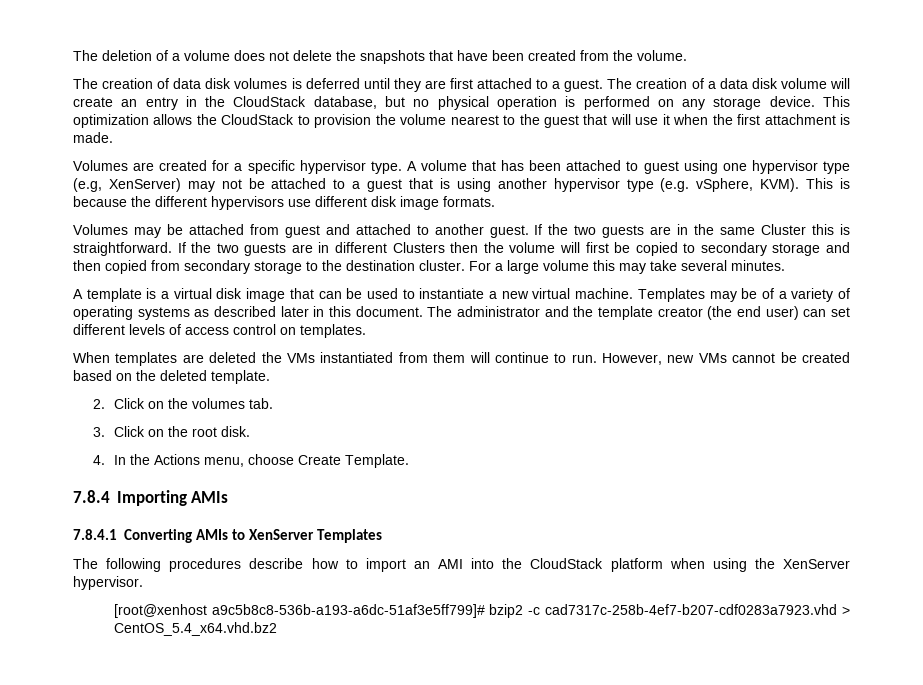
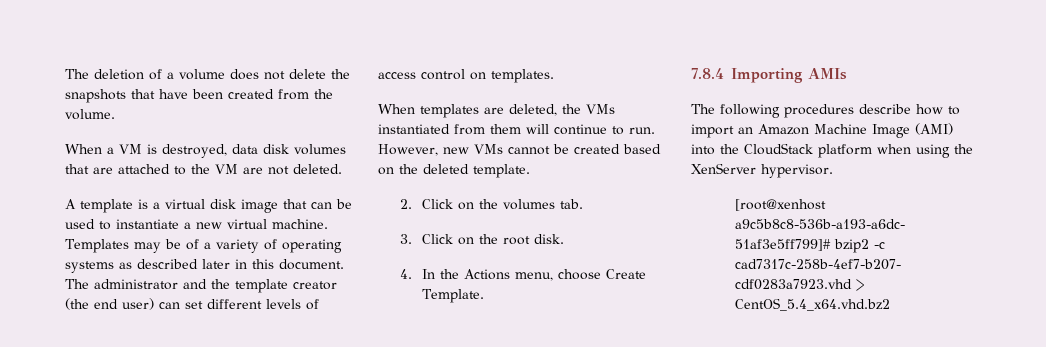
- The creation of data disk volumes is deferred until they are first attached to a guest. The creation of a data disk volume will create an entry in the CloudStack database, but no physical operation is performed on any storage device. This optimization allows the CloudStack to provision the volume nearest to the guest that will use it when the first attachment is made.
- Volumes are created for a specific hypervisor type. A volume that has been attached to guest using one hypervisor type (e.g, XenServer) may not be attached to a guest that is using another hypervisor type (e.g. vSphere, KVM). This is because the different hypervisors use different disk image formats.
- Volumes may be attached from guest and attached to another guest. If the two guests are in the same Cluster this is straightforward. If the two guests are in different Clusters then the volume will first be copied to secondary storage and then copied from secondary storage to the destination cluster. For a large volume this may take several minutes.
+ When a VM is destroyed, data disk volumes that are attached to the VM are not deleted.
- When templates are deleted the VMs instantiated from them will continue to run.
+ When templates are deleted, the VMs instantiated from them will continue to run.
- 7.8.4.1 Converting AMIs to XenServer Templates
- The following procedures describe how to import an AMI into the CloudStack platform when using the XenServer hypervisor.
+ The following procedures describe how to import an Amazon Machine Image (AMI) into the CloudStack platform when using the XenServer hypervisor.

